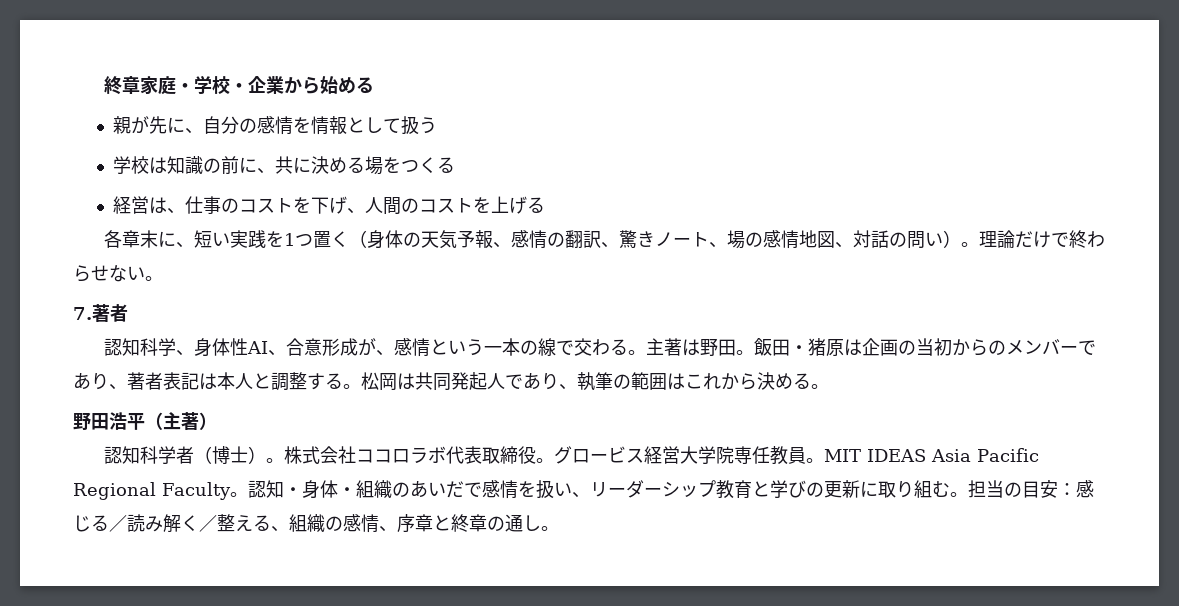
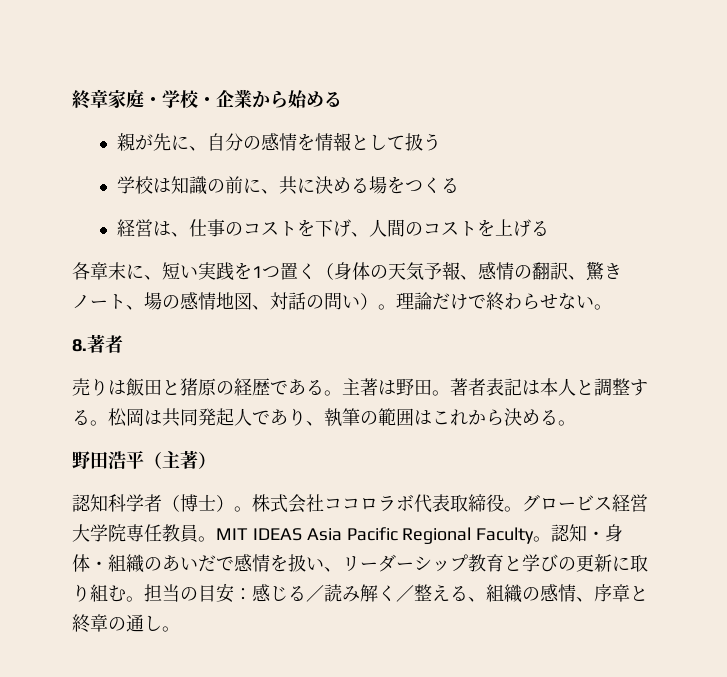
- 7.著者
+ 8.著者
- 認知科学、身体性AI、合意形成が、感情という一本の線で交わる。主著は野田。飯田・猪原は企画の当初からのメンバーであり、著者表記は本人と調整する。
+ 売りは飯田と猪原の経歴である。主著は野田。著者表記は本人と調整する。

